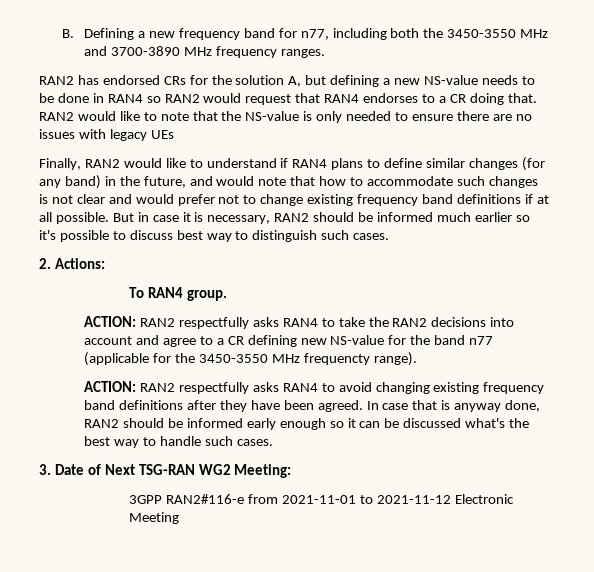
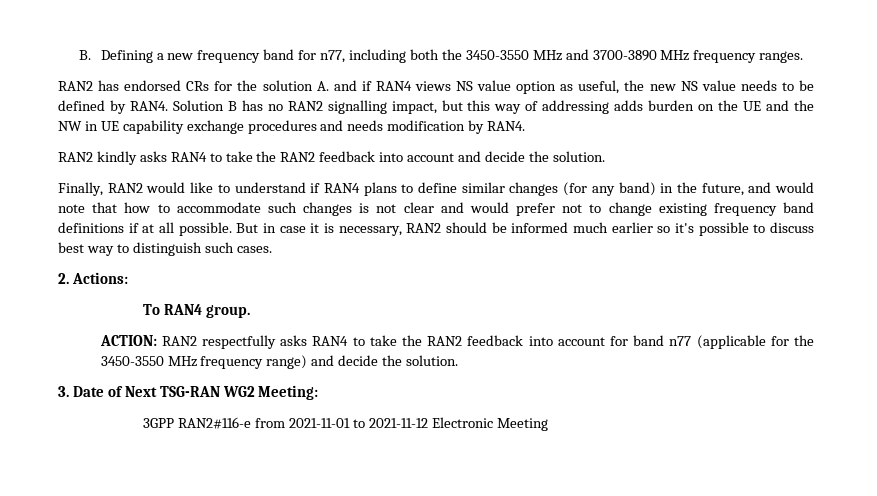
- RAN2 has endorsed CRs for the solution A, but defining a new NS-value needs to be done in RAN4 so RAN2 would request that RAN4 endorses to a CR doing that. RAN2 would like to note that the NS-value is only needed to ensure there are no issues with legacy UEs
+ RAN2 has endorsed CRs for the solution A. and if RAN4 views NS value option as useful, the new NS value needs to be defined by RAN4. Solution B has no RAN2 signalling impact, but this way of addressing adds burden on the UE and the NW in UE capability exchange procedures and needs modification by RAN4.
+ RAN2 kindly asks RAN4 to take the RAN2 feedback into account and decide the solution.
- ACTION: RAN2 respectfully asks RAN4 to take the RAN2 decisions into account and agree to a CR defining new NS-value for the band n77 (applicable for the 3450-3550 MHz frequencty range).
- ACTION: RAN2 respectfully asks RAN4 to avoid changing existing frequency band definitions after they have been agreed. In case that is anyway done, RAN2 should be informed early enough so it can be discussed what's the best way to handle such cases.
+ ACTION: RAN2 respectfully asks RAN4 to take the RAN2 feedback into account for band n77 (applicable for the 3450-3550 MHz frequency range) and decide the solution.

